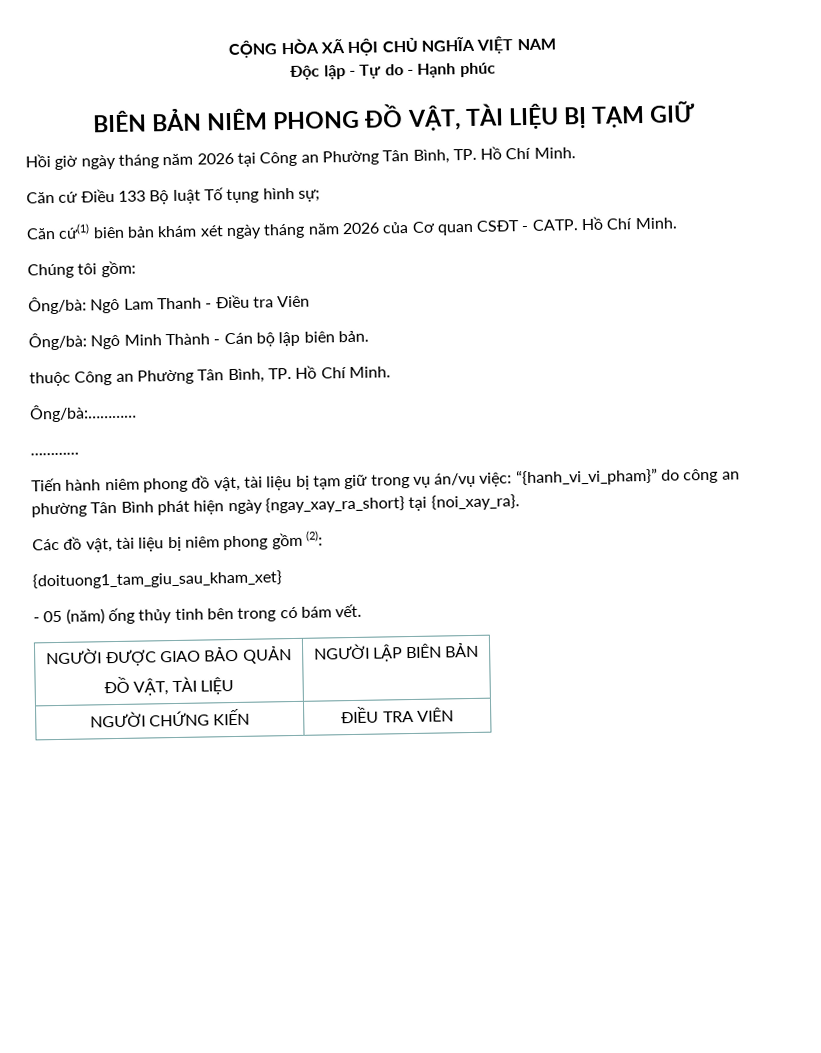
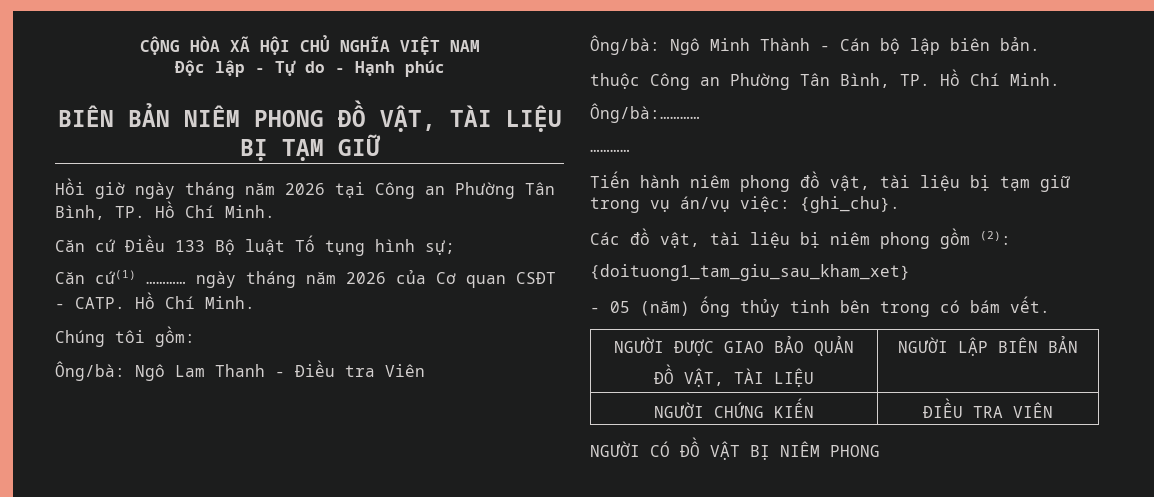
- Căn cứ(1) biên bản khám xét ngày tháng năm 2026 của Cơ quan CSĐT - CATP.
+ Căn cứ(1) ………… ngày tháng năm 2026 của Cơ quan CSĐT - CATP.
- Tiến hành niêm phong đồ vật, tài liệu bị tạm giữ trong vụ án/vụ việc: “{hanh_vi_vi_pham}” do công an phường Tân Bình phát hiện ngày {ngay_xay_ra_short} tại {noi_xay_ra}.
+ Tiến hành niêm phong đồ vật, tài liệu bị tạm giữ trong vụ án/vụ việc: {ghi_chu}.
+ NGƯỜI CÓ ĐỒ VẬT BỊ NIÊM PHONG

